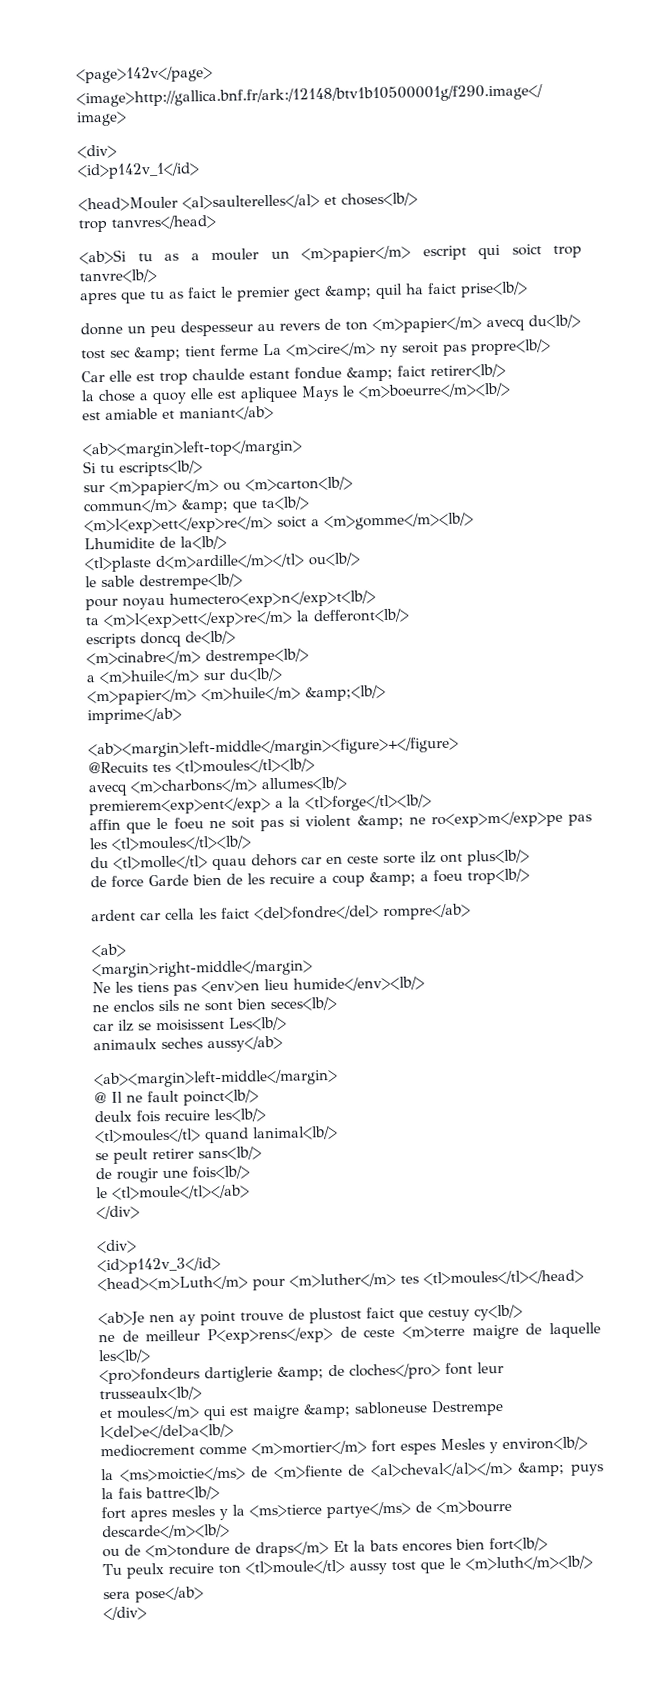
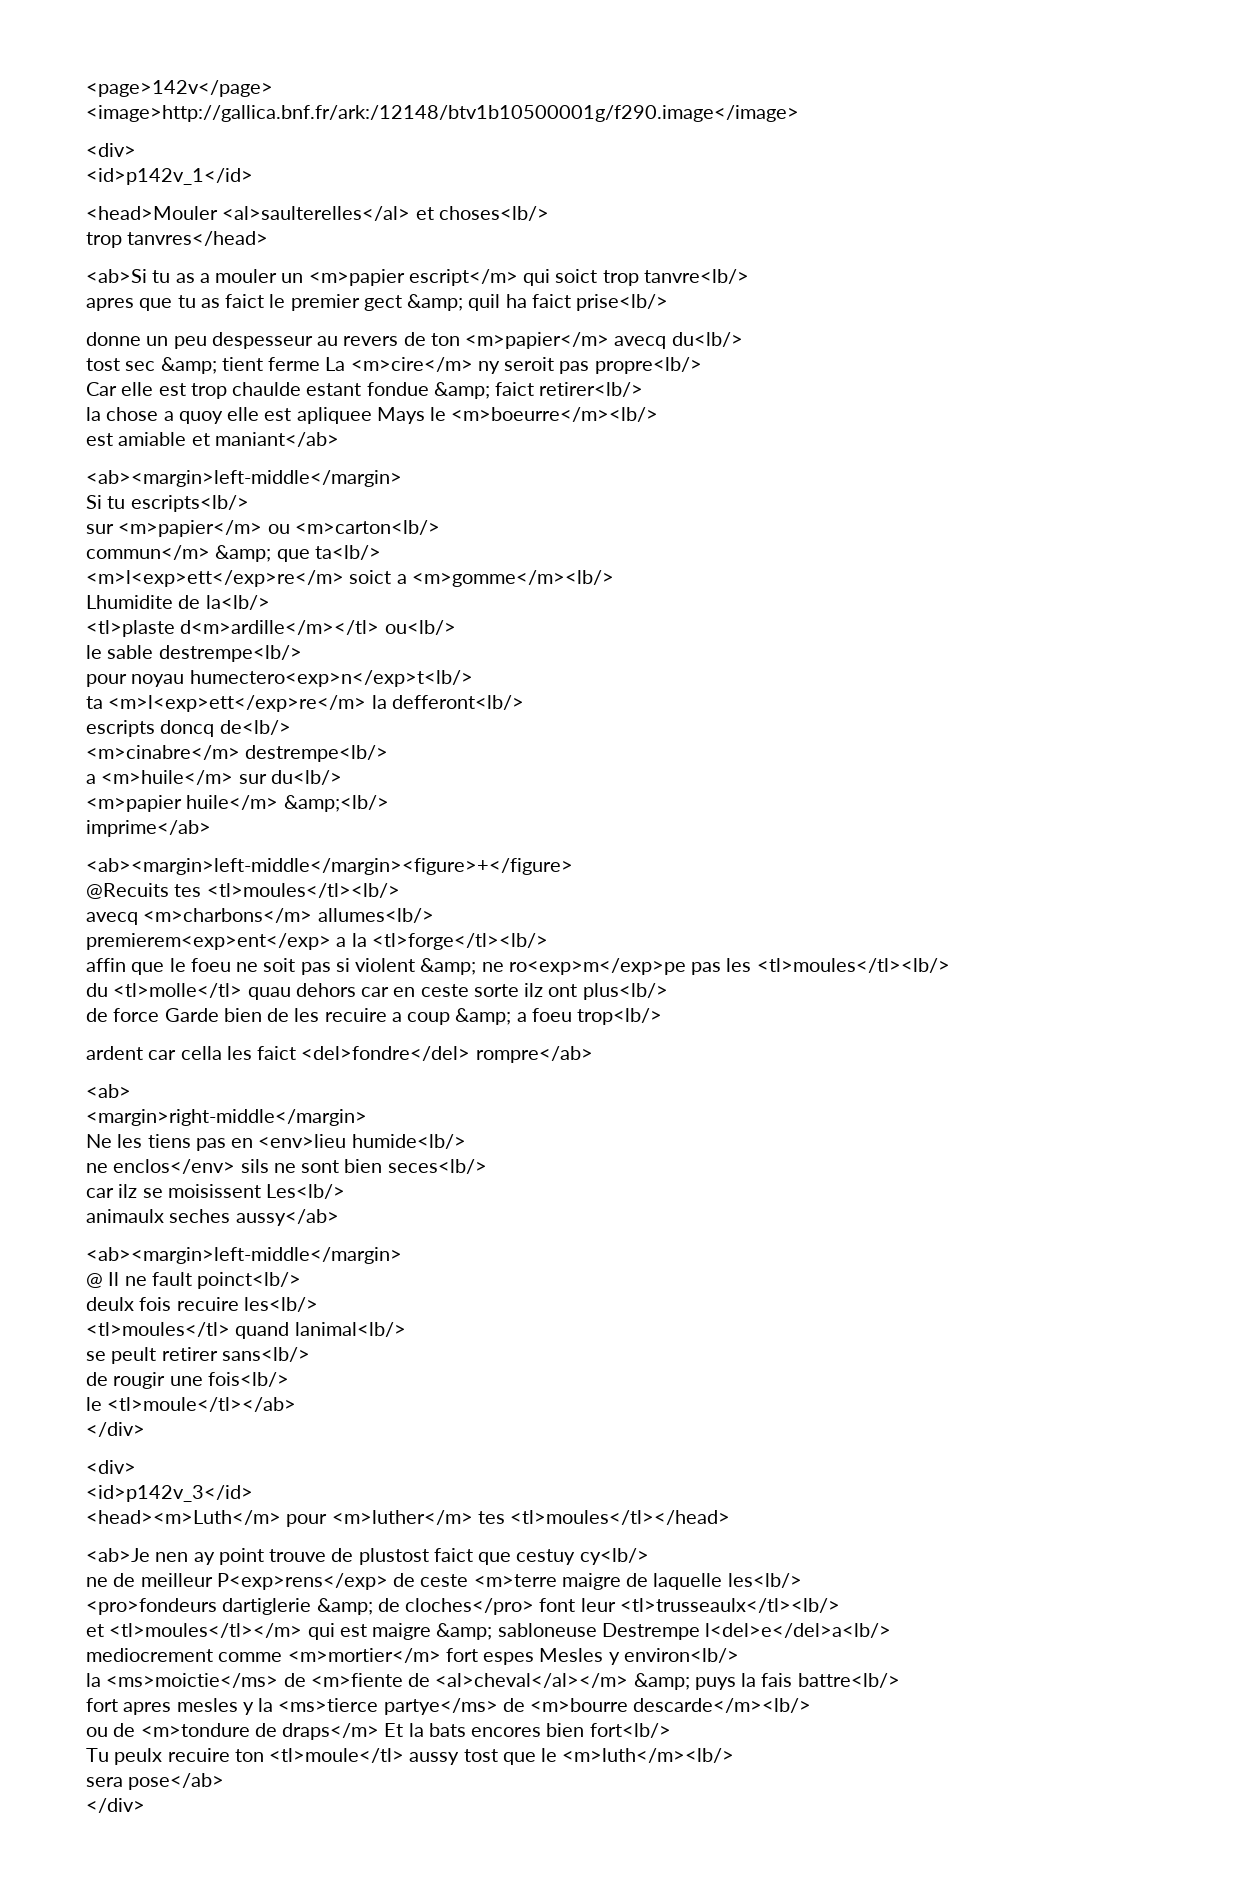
- <ab>Si tu as a mouler un <m>papier</m> escript qui soict trop tanvre<lb/>
+ <ab>Si tu as a mouler un <m>papier escript</m> qui soict trop tanvre<lb/>
  est amiable et maniant</ab>
- <ab><margin>left-top</margin>
+ <ab><margin>left-middle</margin>
- <m>papier</m> <m>huile</m> &amp;<lb/>
+ <m>papier huile</m> &amp;<lb/>
- Ne les tiens pas <env>en lieu humide</env><lb/>
- ne enclos sils ne sont bien seces<lb/>
+ Ne les tiens pas en <env>lieu humide<lb/>
+ ne enclos</env> sils ne sont bien seces<lb/>
- <pro>fondeurs dartiglerie &amp; de cloches</pro> font leur trusseaulx<lb/>
- et moules</m> qui est maigre &amp; sabloneuse Destrempe l<del>e</del>a<lb/>
+ <pro>fondeurs dartiglerie &amp; de cloches</pro> font leur <tl>trusseaulx</tl><lb/>
+ et <tl>moules</tl></m> qui est maigre &amp; sabloneuse Destrempe l<del>e</del>a<lb/>

